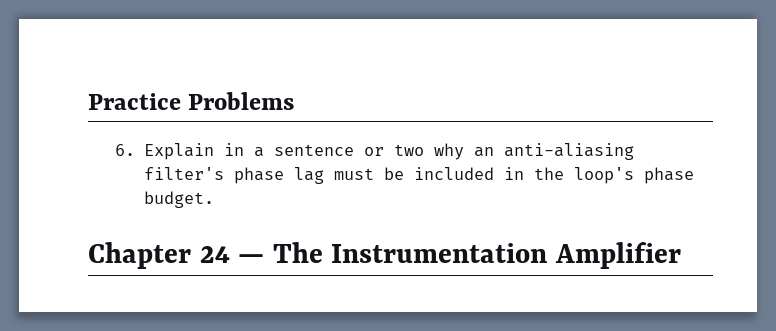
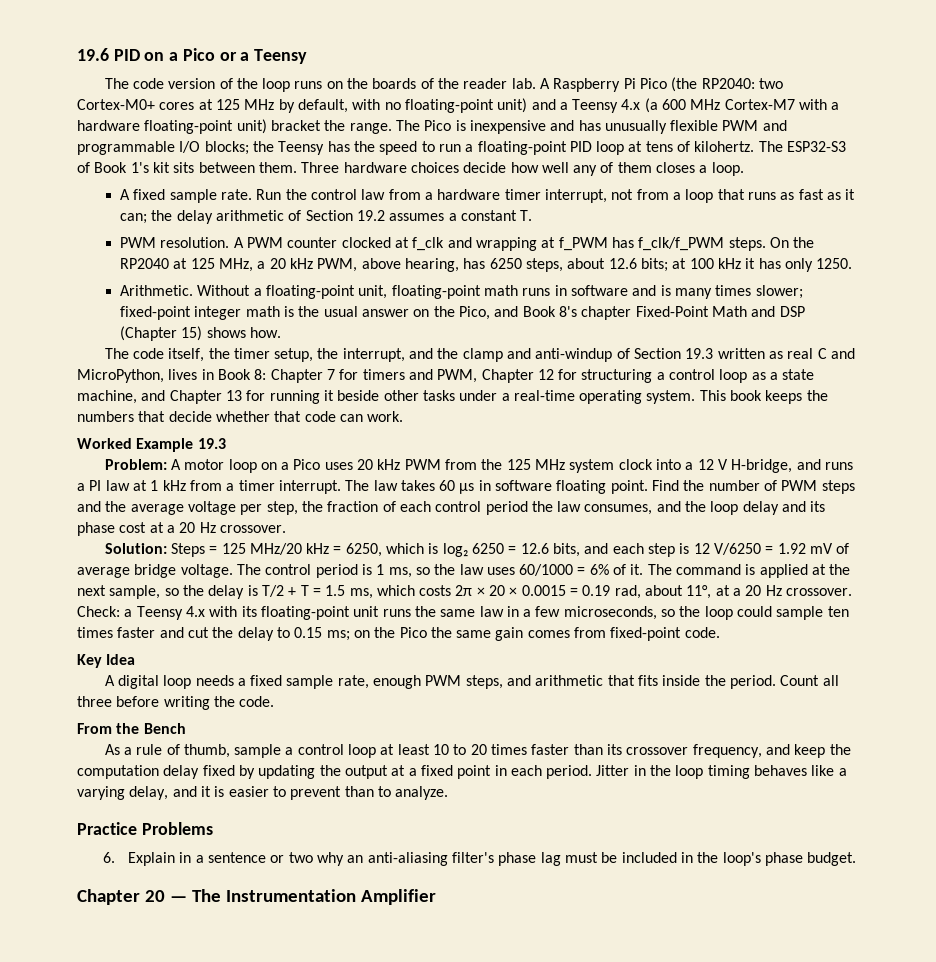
+ 19.6 PID on a Pico or a Teensy
+ The code version of the loop runs on the boards of the reader lab. A Raspberry Pi Pico (the RP2040: two Cortex-M0+ cores at 125 MHz by default, with no floating-point unit) and a Teensy 4.x (a 600 MHz Cortex-M7 with a hardware floating-point unit) bracket the range. The Pico is inexpensive and has unusually flexible PWM and programmable I/O blocks; the Teensy has the speed to run a floating-point PID loop at tens of kilohertz. The ESP32-S3 of Book 1's kit sits between them. Three hardware choices decide how well any of them closes a loop.
+ A fixed sample rate. Run the control law from a hardware timer interrupt, not from a loop that runs as fast as it can; the delay arithmetic of Section 19.2 assumes a constant T.
+ PWM resolution. A PWM counter clocked at f_clk and wrapping at f_PWM has f_clk/f_PWM steps. On the RP2040 at 125 MHz, a 20 kHz PWM, above hearing, has 6250 steps, about 12.6 bits; at 100 kHz it has only 1250.
+ Arithmetic. Without a floating-point unit, floating-point math runs in software and is many times slower; fixed-point integer math is the usual answer on the Pico, and Book 8's chapter Fixed-Point Math and DSP (Chapter 15) shows how.
+ The code itself, the timer setup, the interrupt, and the clamp and anti-windup of Section 19.3 written as real C and MicroPython, lives in Book 8: Chapter 7 for timers and PWM, Chapter 12 for structuring a control loop as a state machine, and Chapter 13 for running it beside other tasks under a real-time operating system. This book keeps the numbers that decide whether that code can work.
+ Worked Example 19.3
+ Problem: A motor loop on a Pico uses 20 kHz PWM from the 125 MHz system clock into a 12 V H-bridge, and runs a PI law at 1 kHz from a timer interrupt. The law takes 60 µs in software floating point. Find the number of PWM steps and the average voltage per step, the fraction of each control period the law consumes, and the loop delay and its phase cost at a 20 Hz crossover.
+ Solution: Steps = 125 MHz/20 kHz = 6250, which is log₂ 6250 = 12.6 bits, and each step is 12 V/6250 = 1.92 mV of average bridge voltage. The control period is 1 ms, so the law uses 60/1000 = 6% of it. The command is applied at the next sample, so the delay is T/2 + T = 1.5 ms, which costs 2π × 20 × 0.0015 = 0.19 rad, about 11°, at a 20 Hz crossover. Check: a Teensy 4.x with its floating-point unit runs the same law in a few microseconds, so the loop could sample ten times faster and cut the delay to 0.15 ms; on the Pico the same gain comes from fixed-point code.
+ Key Idea
+ A digital loop needs a fixed sample rate, enough PWM steps, and arithmetic that fits inside the period. Count all three before writing the code.
+ From the Bench
+ As a rule of thumb, sample a control loop at least 10 to 20 times faster than its crossover frequency, and keep the computation delay fixed by updating the output at a fixed point in each period. Jitter in the loop timing behaves like a varying delay, and it is easier to prevent than to analyze.
- Chapter 24 — The Instrumentation Amplifier
+ Chapter 20 — The Instrumentation Amplifier

